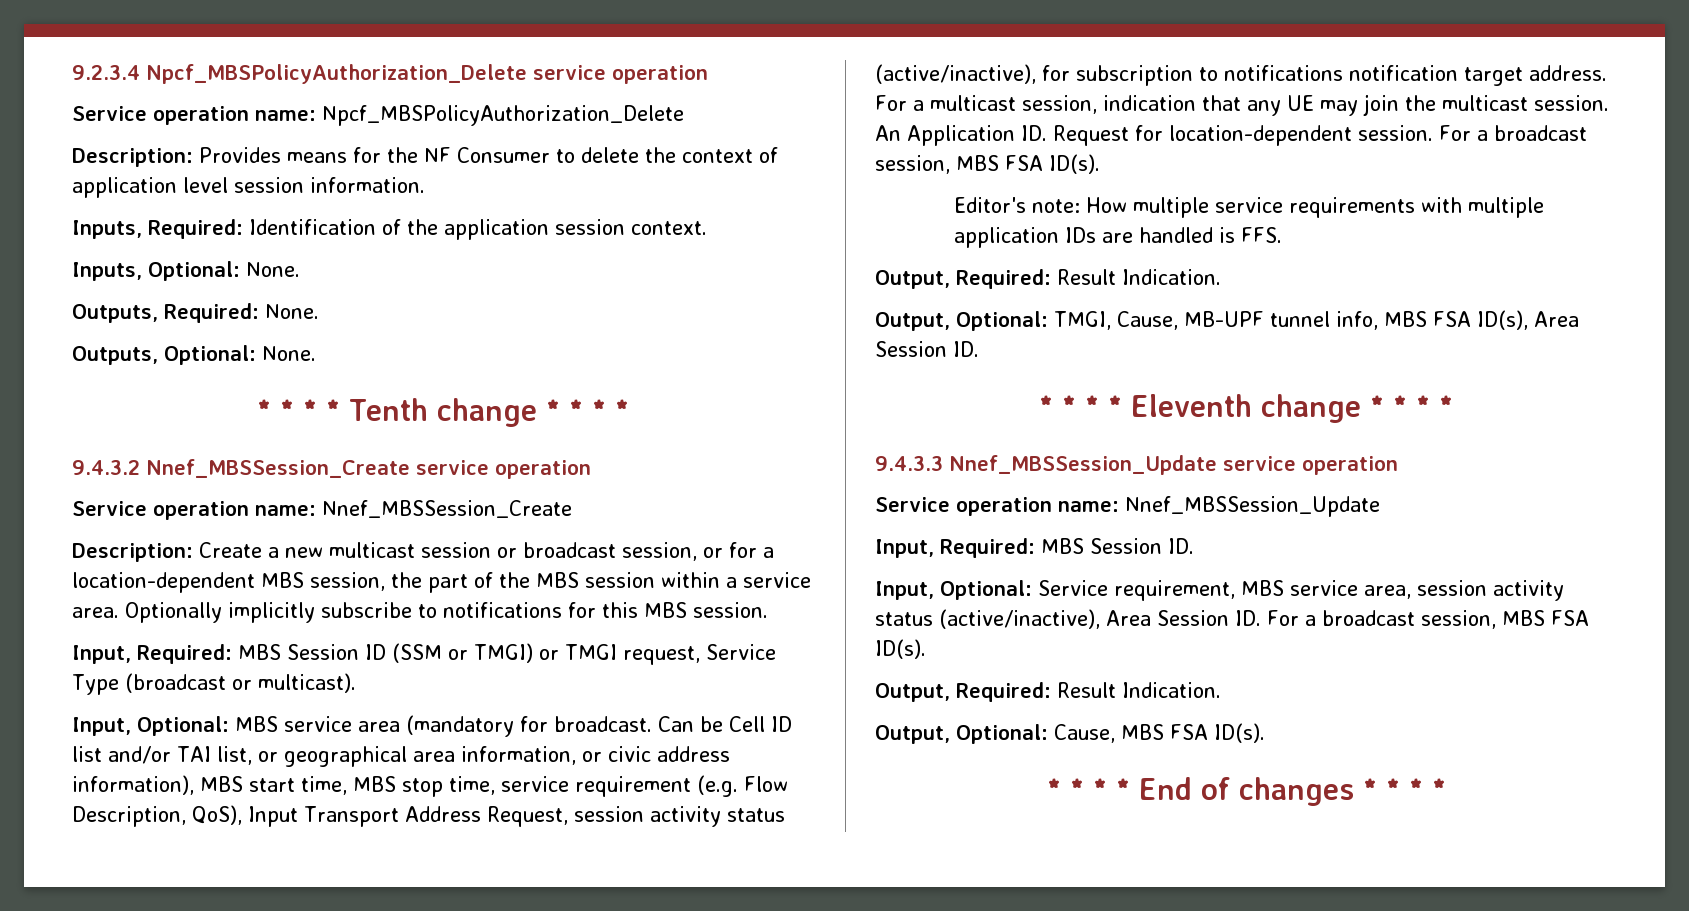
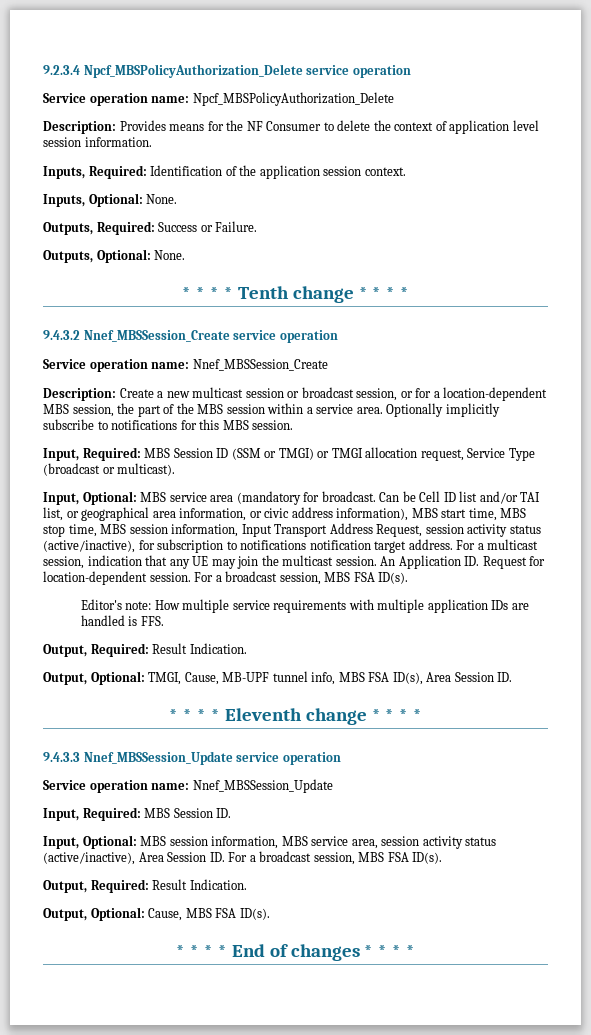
- Outputs, Required: None.
+ Outputs, Required: Success or Failure.
- Input, Required: MBS Session ID (SSM or TMGI) or TMGI request, Service Type (broadcast or multicast).
+ Input, Required: MBS Session ID (SSM or TMGI) or TMGI allocation request, Service Type (broadcast or multicast).
- Can be Cell ID list and/or TAI list, or geographical area information, or civic address information), MBS start time, MBS stop time, service requirement (e.g. Flow Description, QoS), Input Transport Address Request, session activity status (active/inactive), for subscription to notifications notification target address.
+ Can be Cell ID list and/or TAI list, or geographical area information, or civic address information), MBS start time, MBS stop time, MBS session information, Input Transport Address Request, session activity status (active/inactive), for subscription to notifications notification target address.
- Input, Optional: Service requirement, MBS service area, session activity status (active/inactive), Area Session ID. For a broadcast session, MBS FSA ID(s).
+ Input, Optional: MBS session information, MBS service area, session activity status (active/inactive), Area Session ID. For a broadcast session, MBS FSA ID(s).

